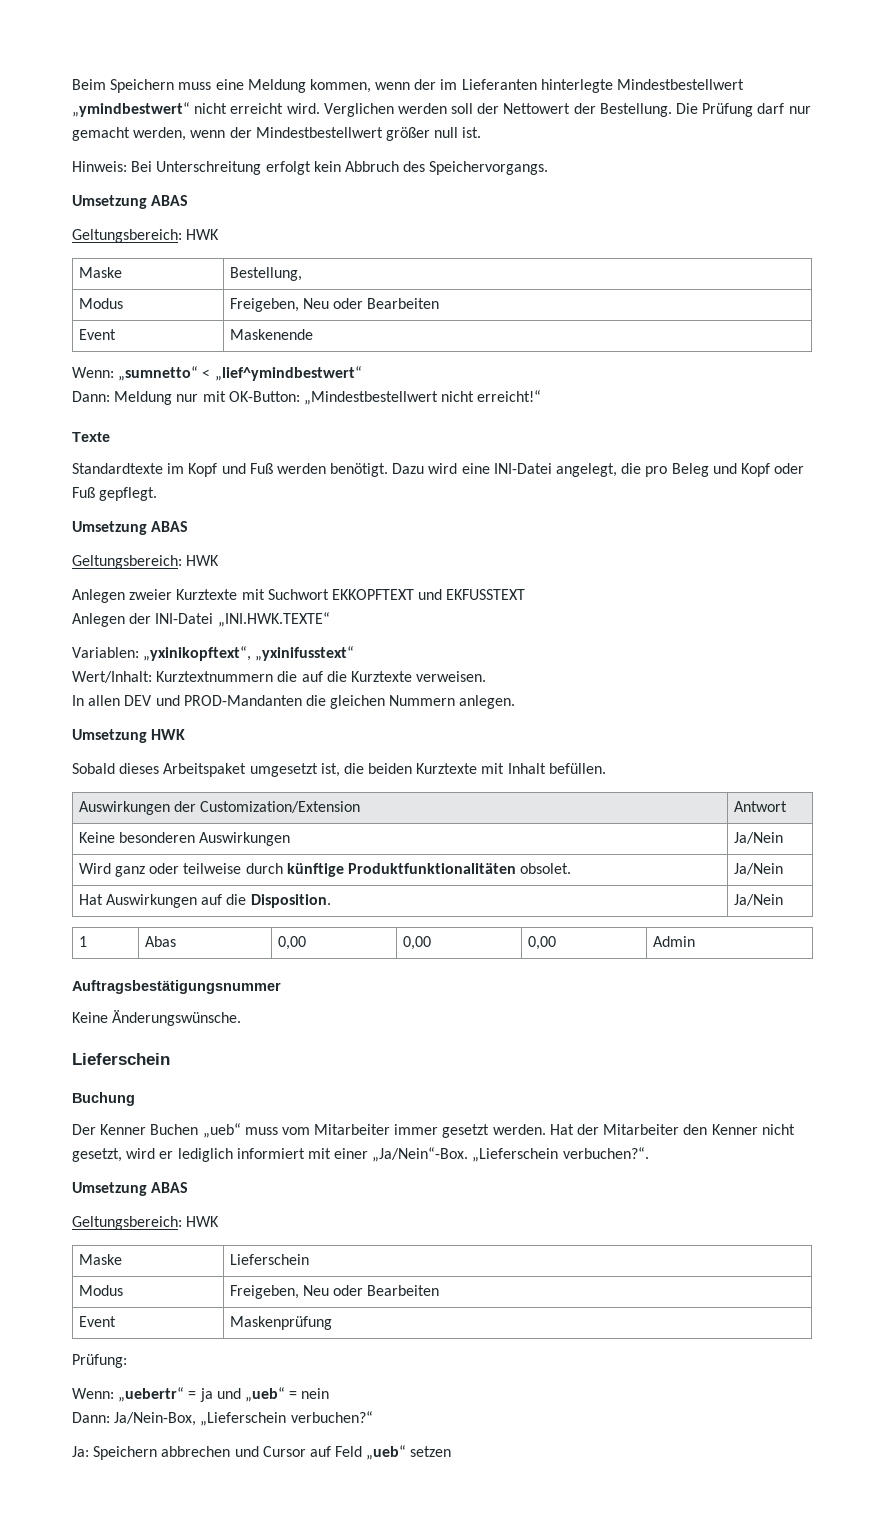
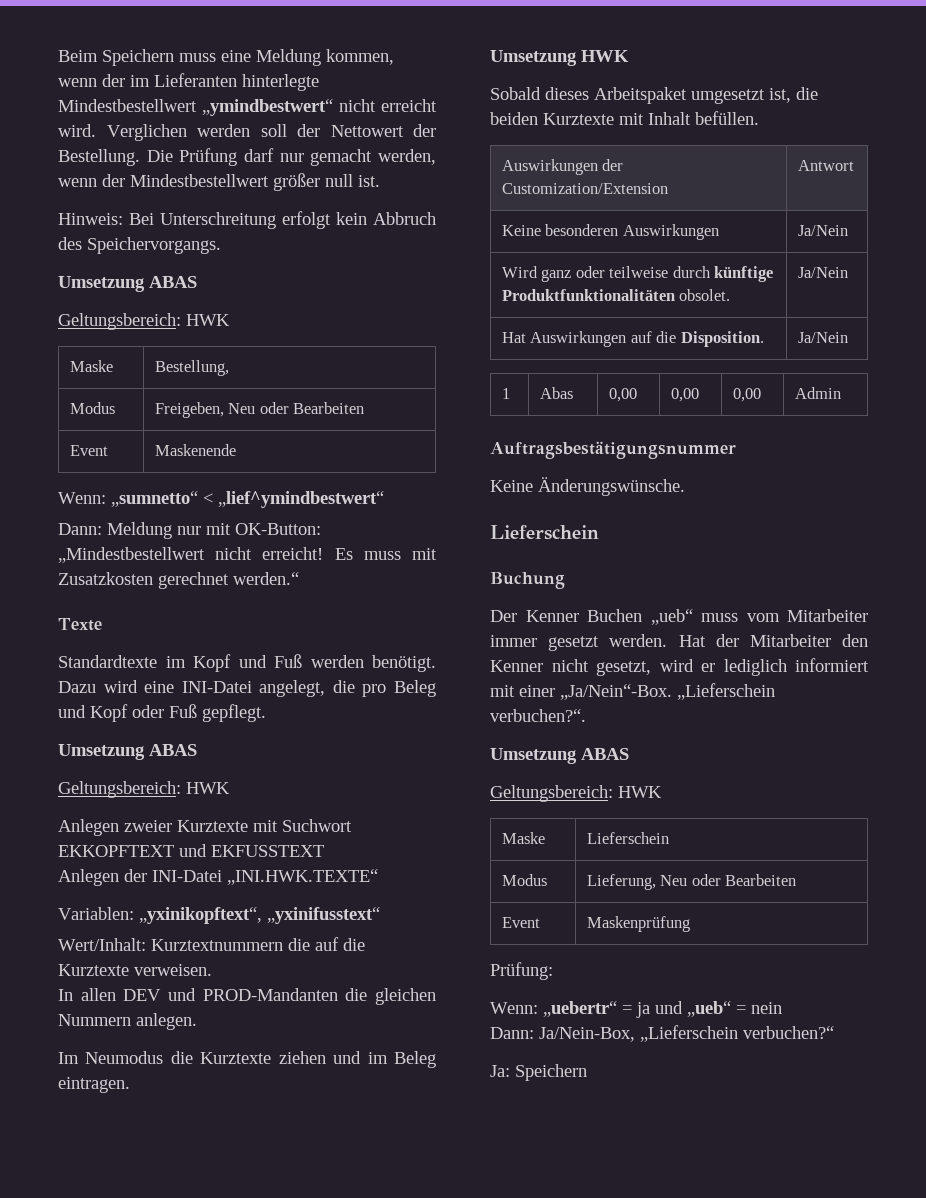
- Dann: Meldung nur mit OK-Button: „Mindestbestellwert nicht erreicht!“
+ Dann: Meldung nur mit OK-Button: „Mindestbestellwert nicht erreicht! Es muss mit Zusatzkosten gerechnet werden.“
+ Im Neumodus die Kurztexte ziehen und im Beleg eintragen.
  Maske | Lieferschein
- Modus | Freigeben, Neu oder Bearbeiten
+ Modus | Lieferung, Neu oder Bearbeiten
- Ja: Speichern abbrechen und Cursor auf Feld „ueb“ setzen
+ Ja: Speichern

